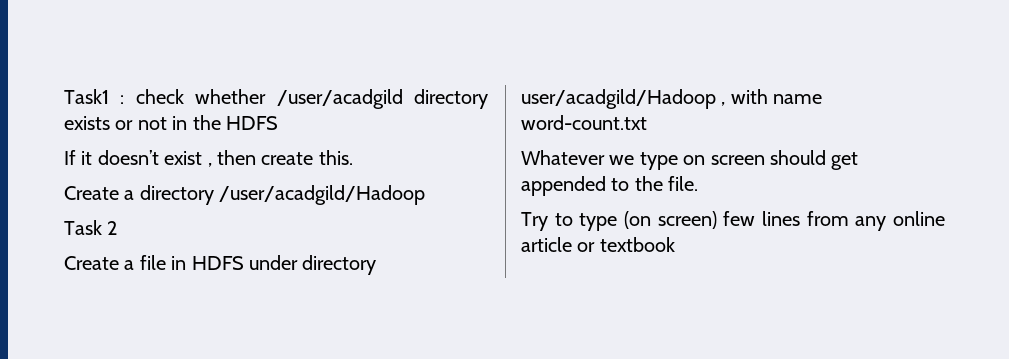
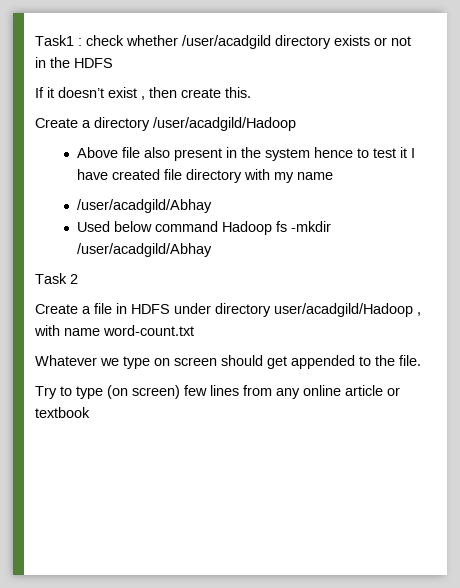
+ Above file also present in the system hence to test it I have created file directory with my name
+ /user/acadgild/Abhay
+ Used below command Hadoop fs -mkdir /user/acadgild/Abhay

